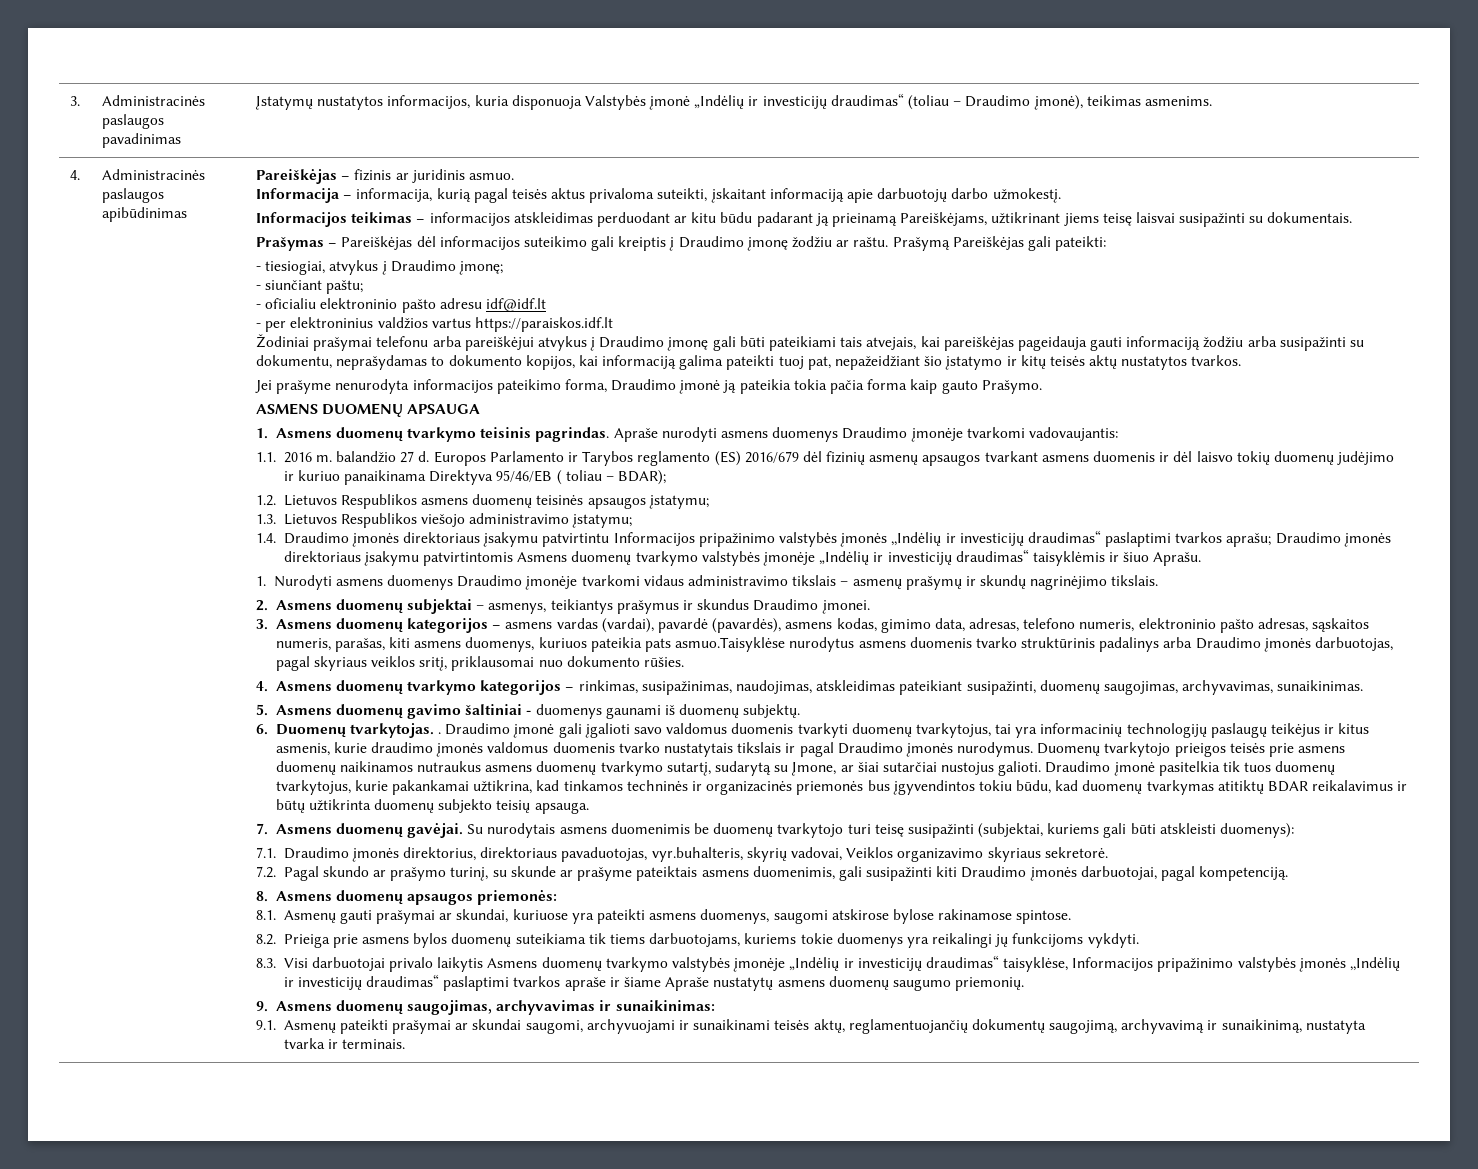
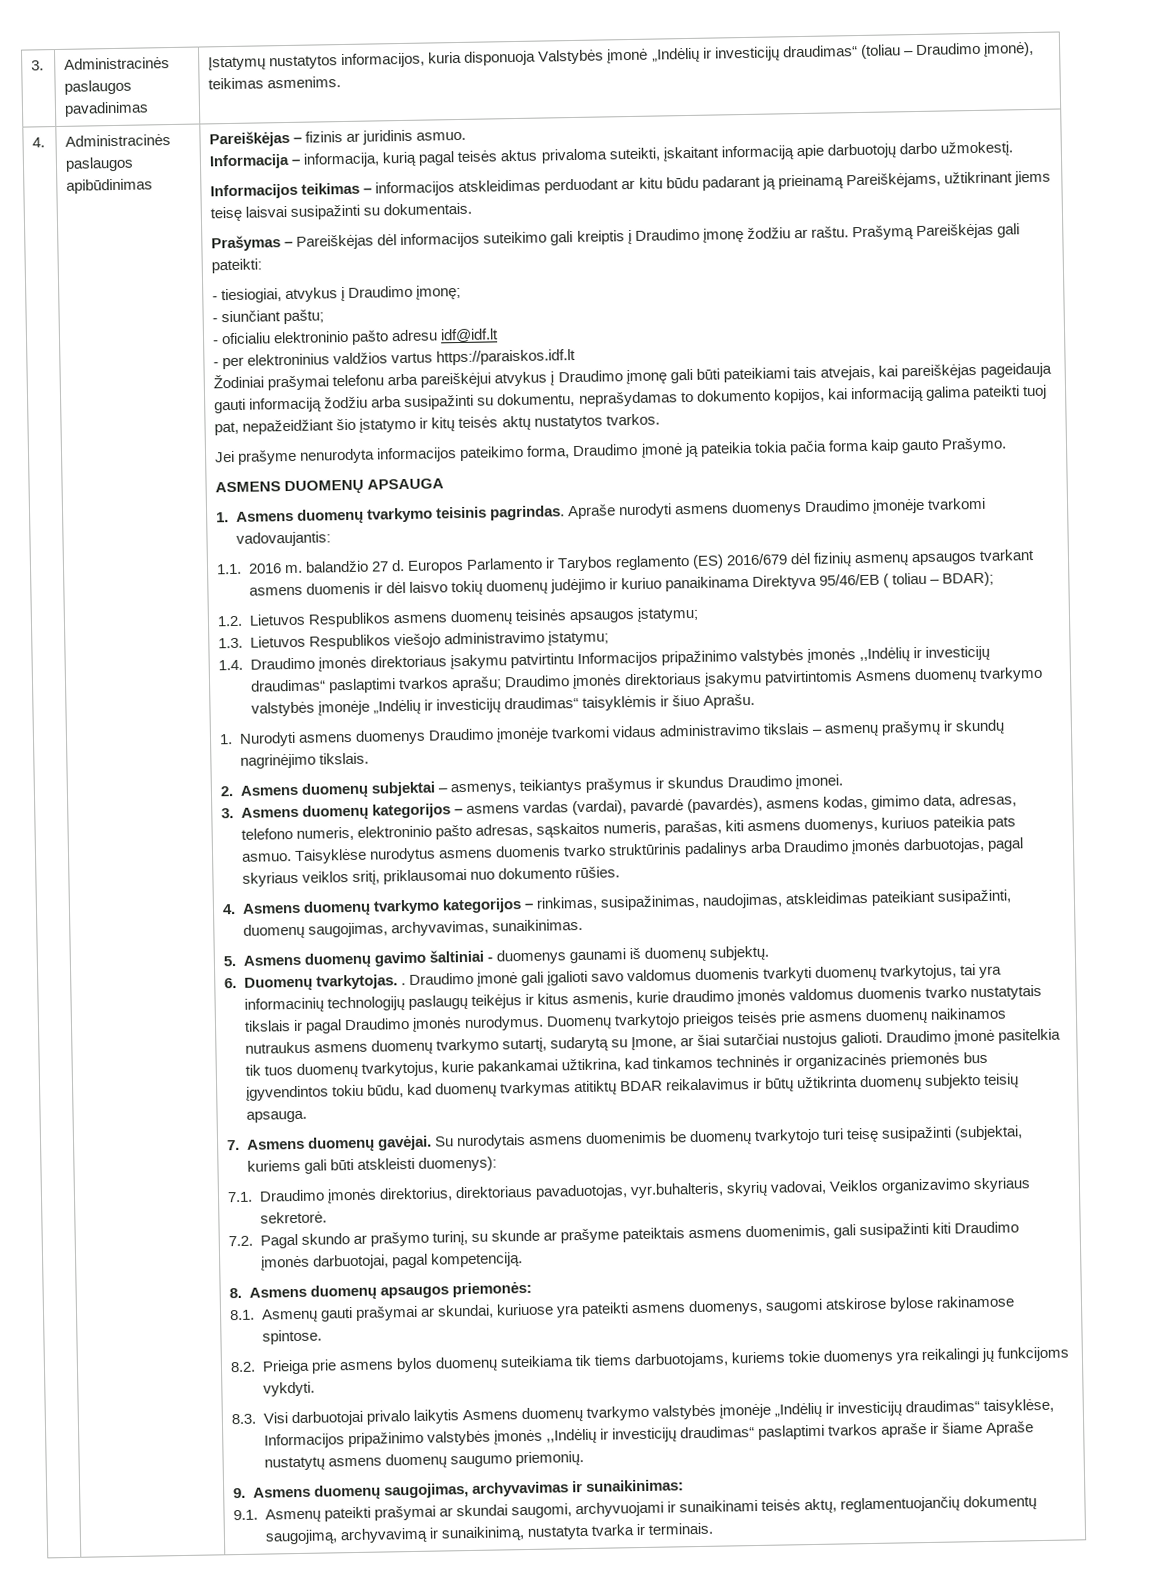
- 3. Asmens duomenų kategorijos – asmens vardas (vardai), pavardė (pavardės), asmens kodas, gimimo data, adresas, telefono numeris, elektroninio pašto adresas, sąskaitos numeris, parašas, kiti asmens duomenys, kuriuos pateikia pats asmuo.Taisyklėse nurodytus asmens duomenis tvarko struktūrinis padalinys arba Draudimo įmonės darbuotojas, pagal skyriaus veiklos sritį, priklausomai nuo dokumento rūšies.
+ 3. Asmens duomenų kategorijos – asmens vardas (vardai), pavardė (pavardės), asmens kodas, gimimo data, adresas, telefono numeris, elektroninio pašto adresas, sąskaitos numeris, parašas, kiti asmens duomenys, kuriuos pateikia pats asmuo. Taisyklėse nurodytus asmens duomenis tvarko struktūrinis padalinys arba Draudimo įmonės darbuotojas, pagal skyriaus veiklos sritį, priklausomai nuo dokumento rūšies.

